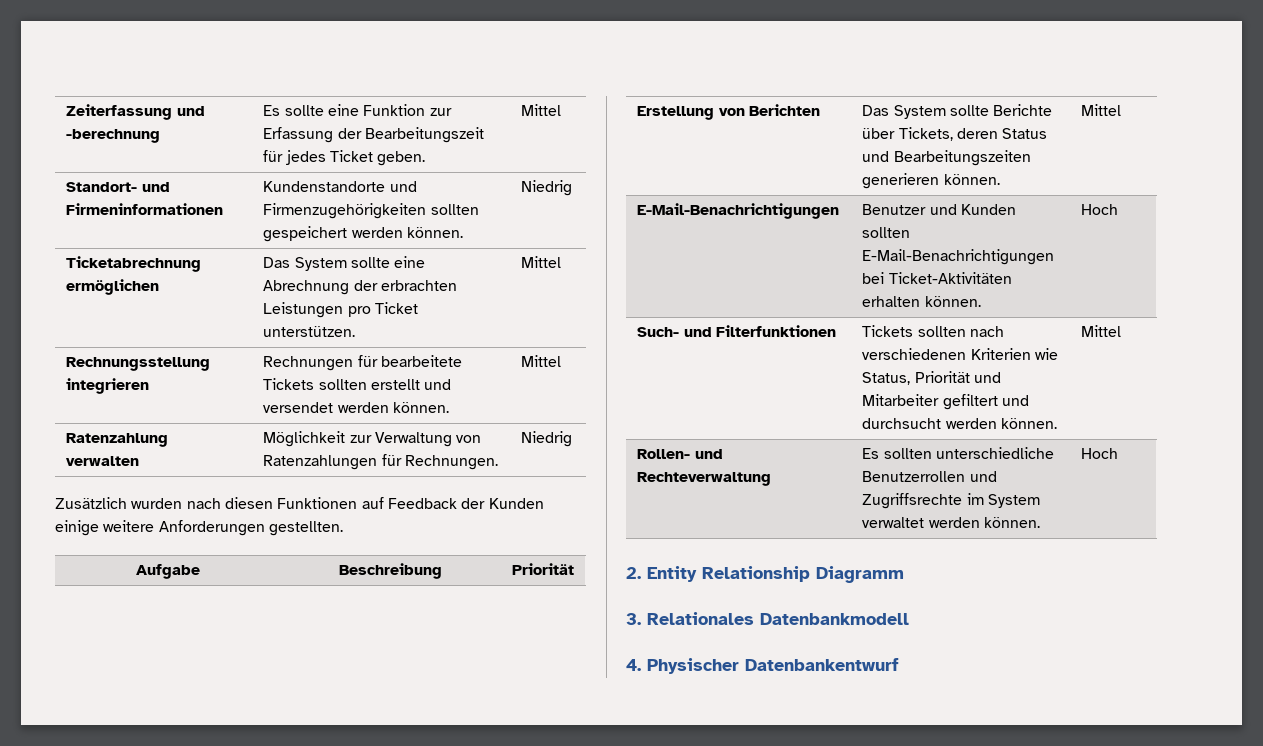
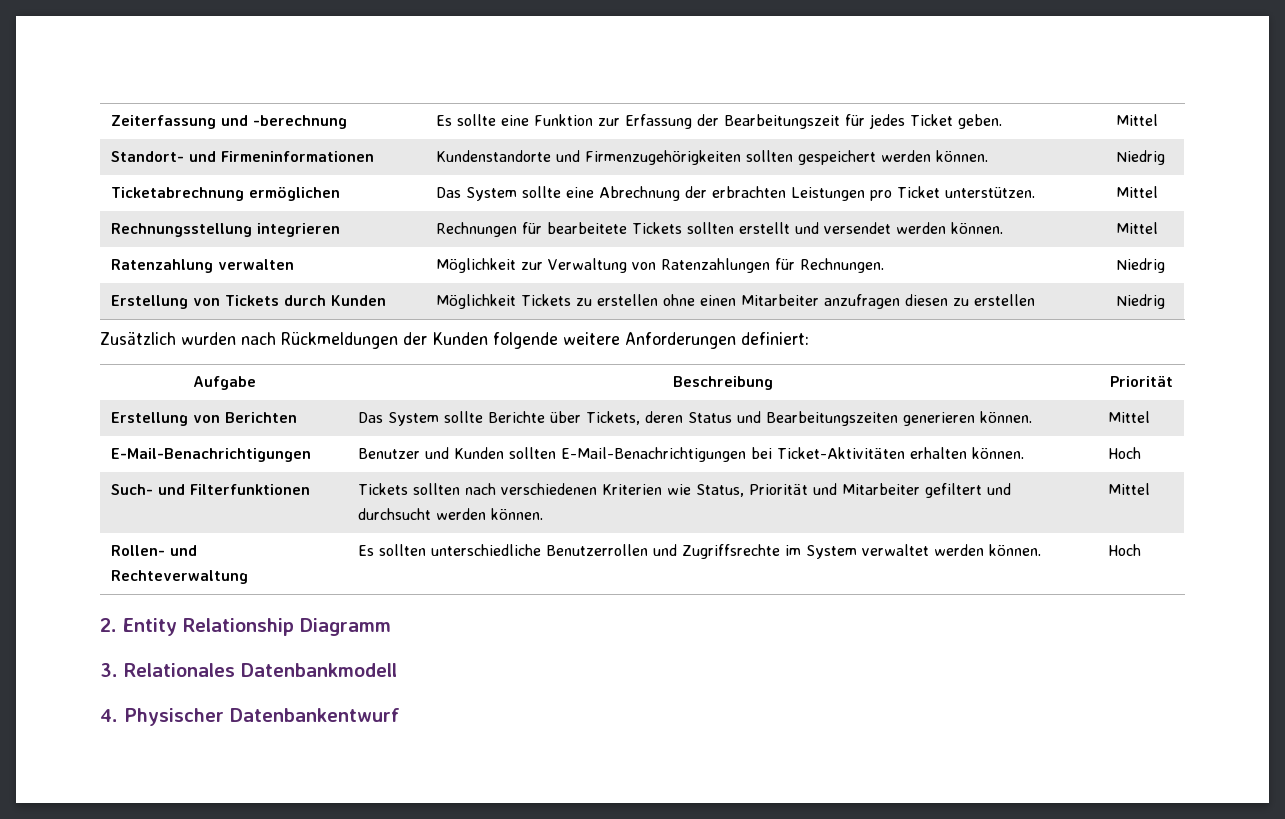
+ Erstellung von Tickets durch Kunden | Möglichkeit Tickets zu erstellen ohne einen Mitarbeiter anzufragen diesen zu erstellen | Niedrig
- Zusätzlich wurden nach diesen Funktionen auf Feedback der Kunden einige weitere Anforderungen gestellten.
+ Zusätzlich wurden nach Rückmeldungen der Kunden folgende weitere Anforderungen definiert:

